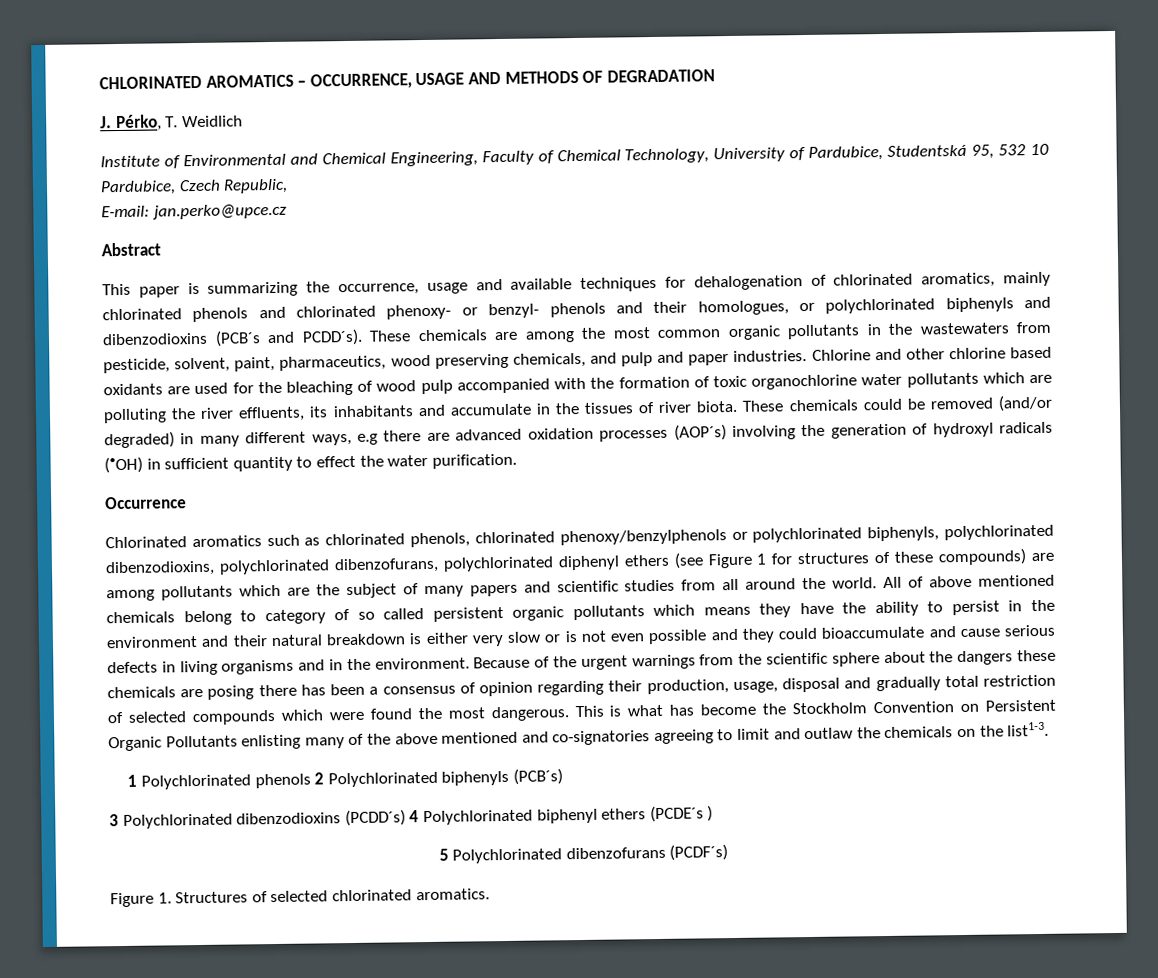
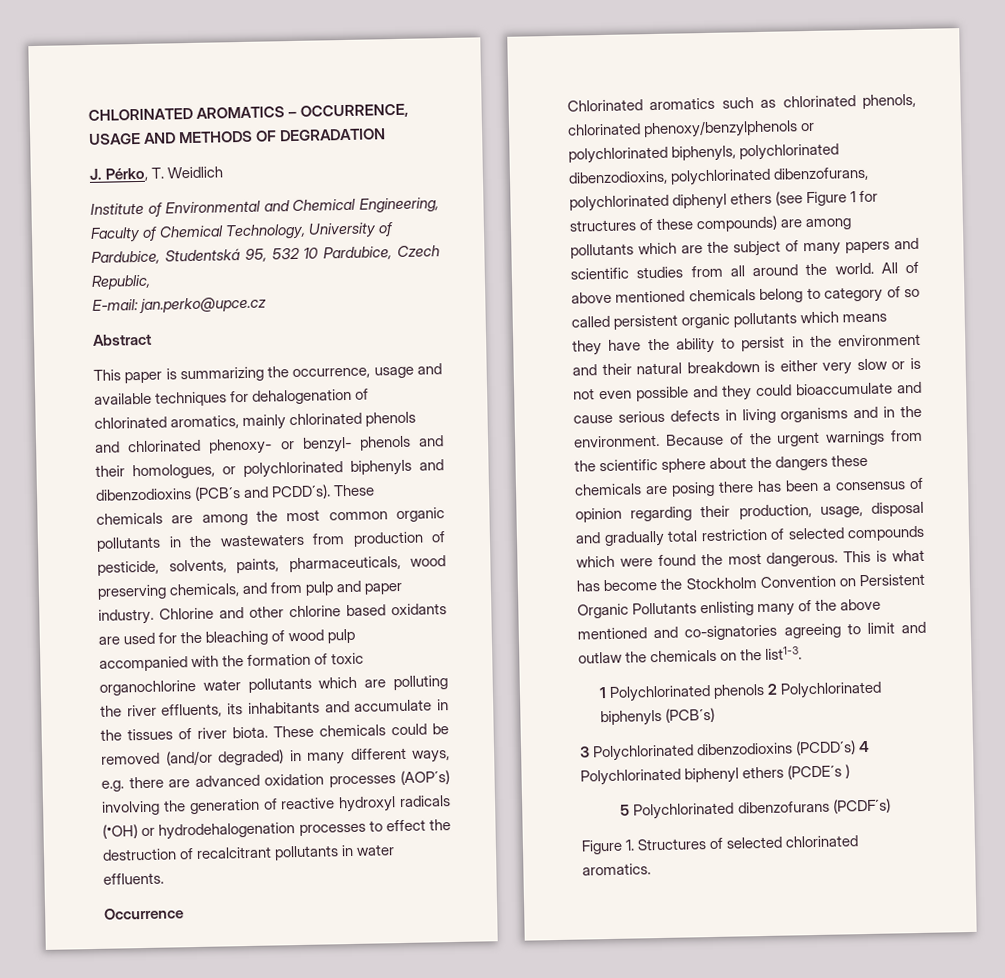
- These chemicals are among the most common organic pollutants in the wastewaters from pesticide, solvent, paint, pharmaceutics, wood preserving chemicals, and pulp and paper industries.
+ These chemicals are among the most common organic pollutants in the wastewaters from production of pesticide, solvents, paints, pharmaceuticals, wood preserving chemicals, and from pulp and paper industry.
- These chemicals could be removed (and/or degraded) in many different ways, e.g there are advanced oxidation processes (AOP´s) involving the generation of hydroxyl radicals (•OH) in sufficient quantity to effect the water purification.
+ These chemicals could be removed (and/or degraded) in many different ways, e.g. there are advanced oxidation processes (AOP´s) involving the generation of reactive hydroxyl radicals (•OH) or hydrodehalogenation processes to effect the destruction of recalcitrant pollutants in water effluents.

